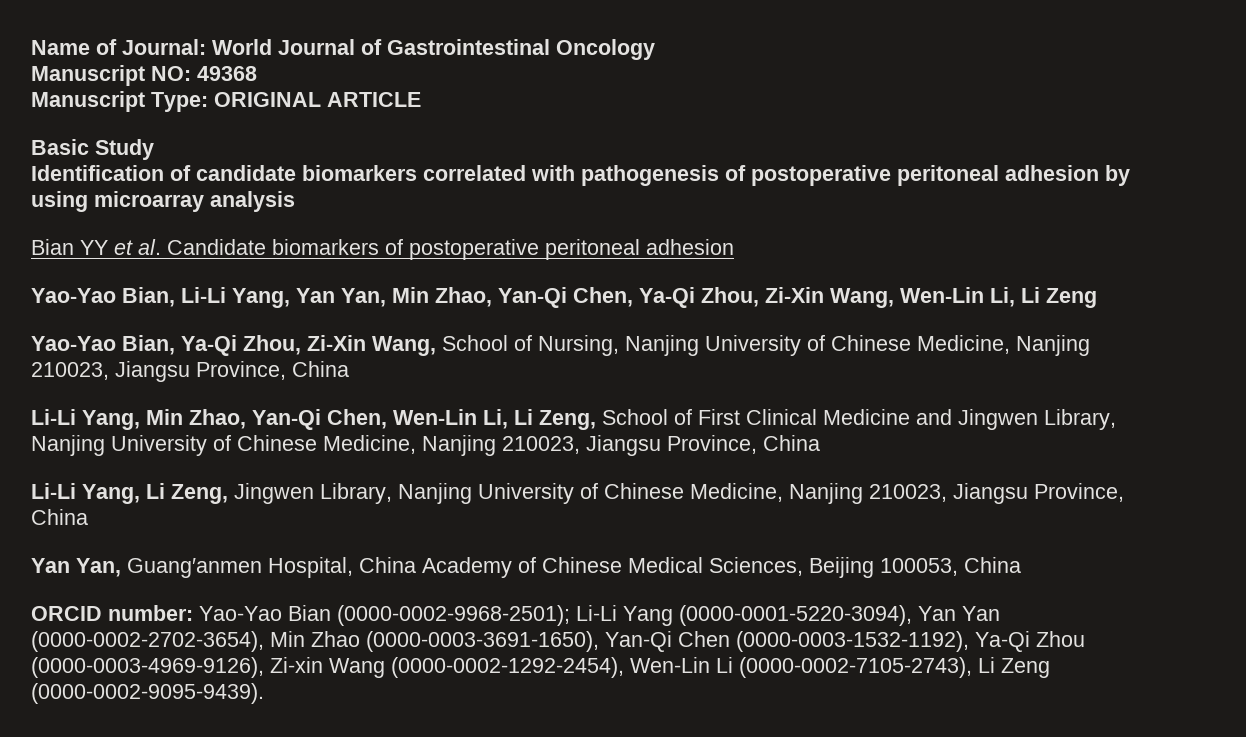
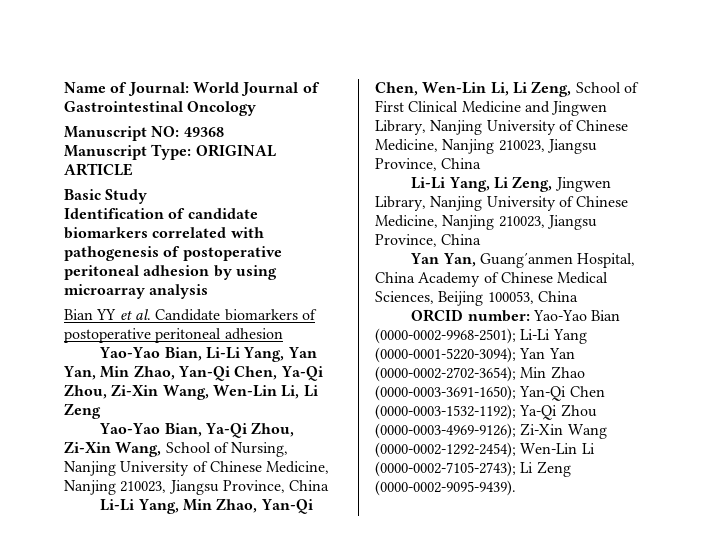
- ORCID number: Yao-Yao Bian (0000-0002-9968-2501); Li-Li Yang (0000-0001-5220-3094), Yan Yan (0000-0002-2702-3654), Min Zhao (0000-0003-3691-1650), Yan-Qi Chen (0000-0003-1532-1192), Ya-Qi Zhou (0000-0003-4969-9126), Zi-xin Wang (0000-0002-1292-2454), Wen-Lin Li (0000-0002-7105-2743), Li Zeng (0000-0002-9095-9439).
+ ORCID number: Yao-Yao Bian (0000-0002-9968-2501); Li-Li Yang (0000-0001-5220-3094); Yan Yan (0000-0002-2702-3654); Min Zhao (0000-0003-3691-1650); Yan-Qi Chen (0000-0003-1532-1192); Ya-Qi Zhou (0000-0003-4969-9126); Zi-Xin Wang (0000-0002-1292-2454); Wen-Lin Li (0000-0002-7105-2743); Li Zeng (0000-0002-9095-9439).

